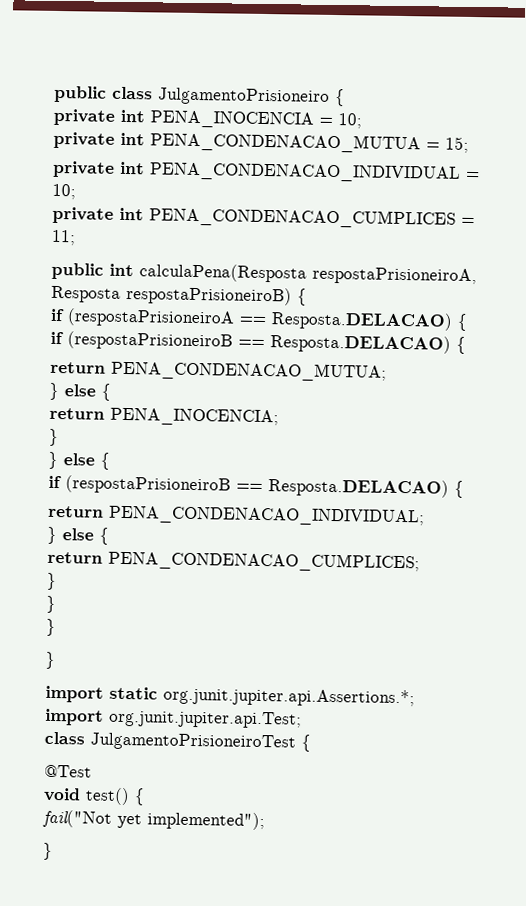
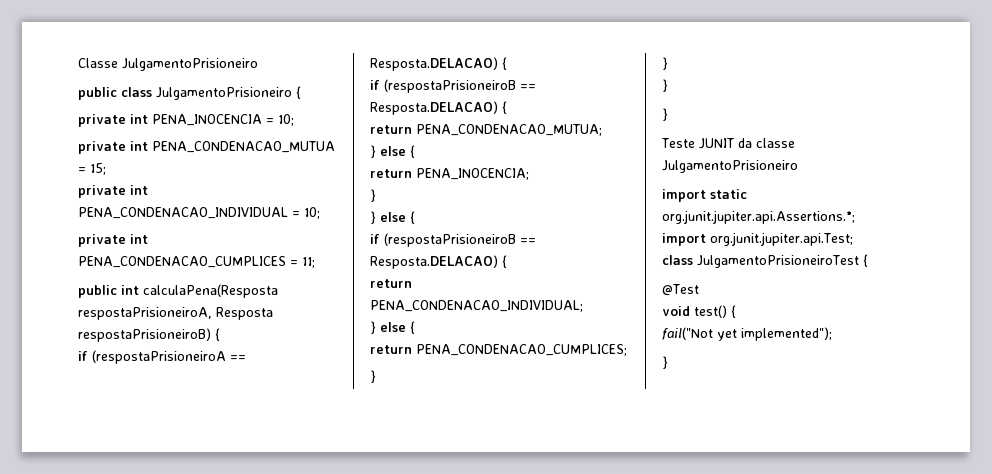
+ Classe JulgamentoPrisioneiro
+ Teste JUNIT da classe JulgamentoPrisioneiro

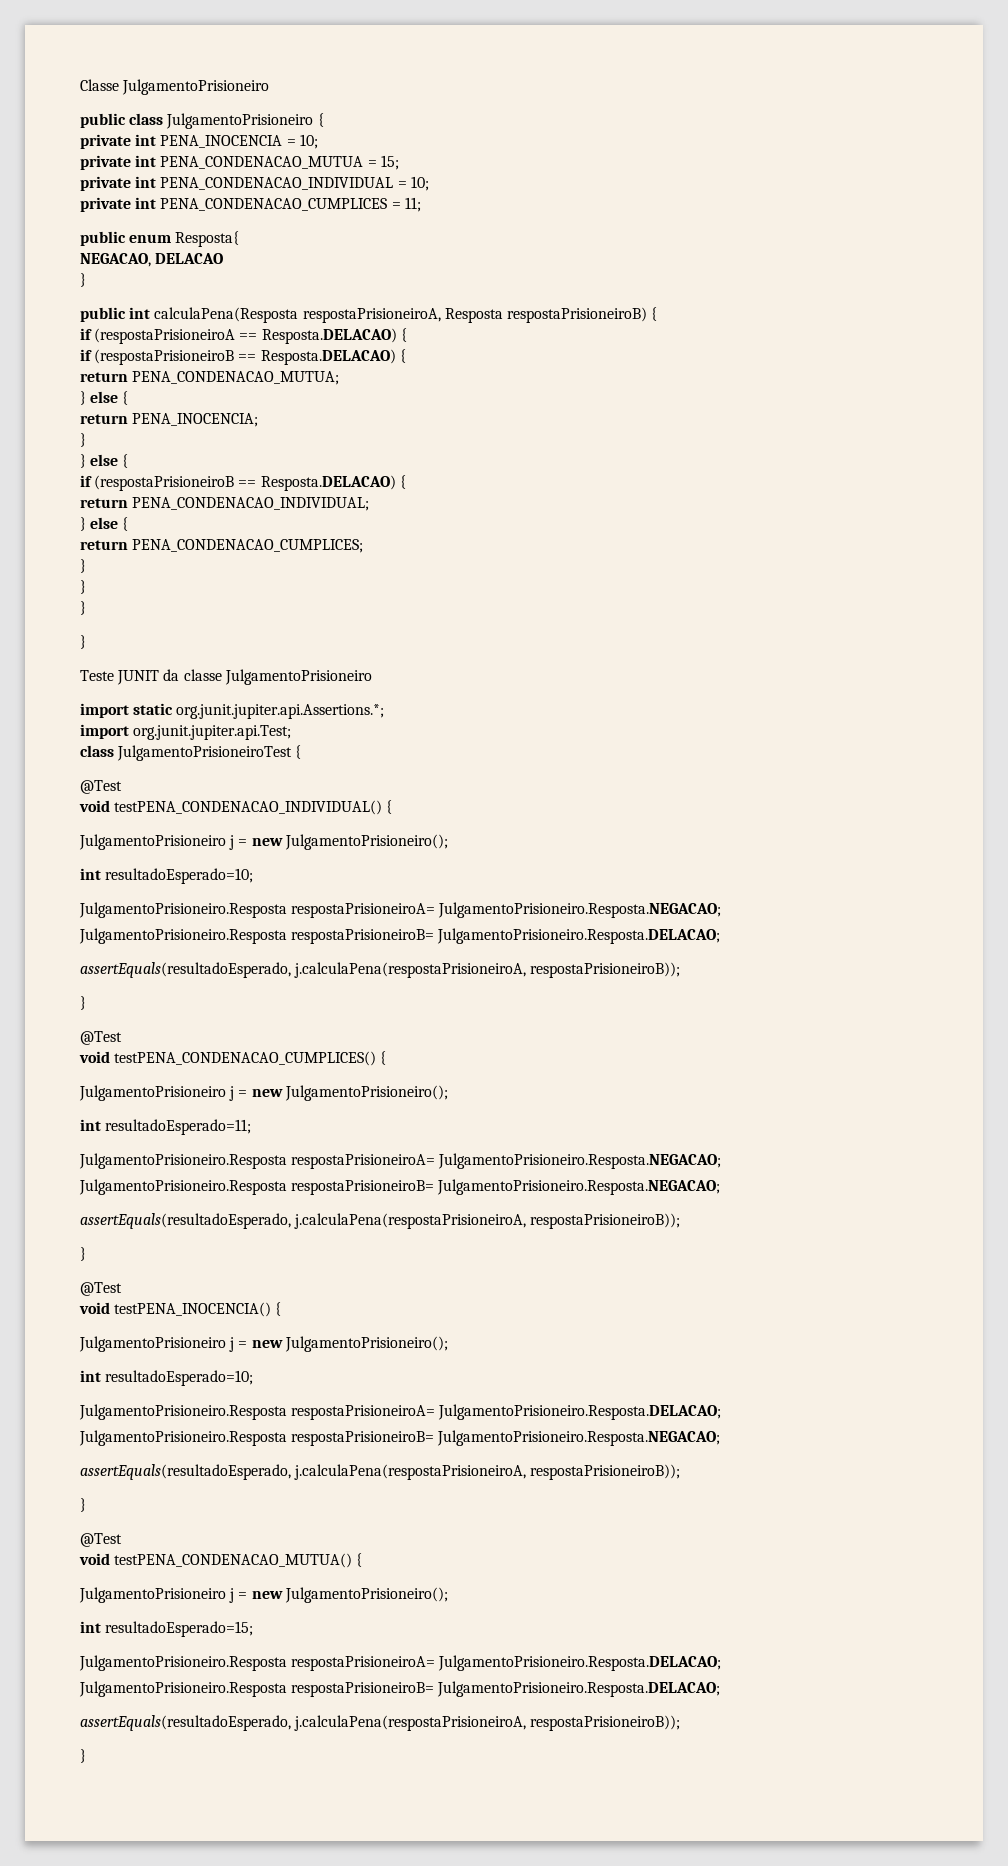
+ public enum Resposta{
+ NEGACAO, DELACAO
+ }
- void test() {
- fail("Not yet implemented");
+ void testPENA_CONDENACAO_INDIVIDUAL() {
+ JulgamentoPrisioneiro j = new JulgamentoPrisioneiro();
+ int resultadoEsperado=10;
+ JulgamentoPrisioneiro.Resposta respostaPrisioneiroA= JulgamentoPrisioneiro.Resposta.NEGACAO;
+ JulgamentoPrisioneiro.Resposta respostaPrisioneiroB= JulgamentoPrisioneiro.Resposta.DELACAO;
+ assertEquals(resultadoEsperado, j.calculaPena(respostaPrisioneiroA, respostaPrisioneiroB));
+ }
+ @Test
+ void testPENA_CONDENACAO_CUMPLICES() {
+ JulgamentoPrisioneiro j = new JulgamentoPrisioneiro();
+ int resultadoEsperado=11;
+ JulgamentoPrisioneiro.Resposta respostaPrisioneiroA= JulgamentoPrisioneiro.Resposta.NEGACAO;
+ JulgamentoPrisioneiro.Resposta respostaPrisioneiroB= JulgamentoPrisioneiro.Resposta.NEGACAO;
+ assertEquals(resultadoEsperado, j.calculaPena(respostaPrisioneiroA, respostaPrisioneiroB));
+ }
+ @Test
+ void testPENA_INOCENCIA() {
+ JulgamentoPrisioneiro j = new JulgamentoPrisioneiro();
+ int resultadoEsperado=10;
+ JulgamentoPrisioneiro.Resposta respostaPrisioneiroA= JulgamentoPrisioneiro.Resposta.DELACAO;
+ JulgamentoPrisioneiro.Resposta respostaPrisioneiroB= JulgamentoPrisioneiro.Resposta.NEGACAO;
+ assertEquals(resultadoEsperado, j.calculaPena(respostaPrisioneiroA, respostaPrisioneiroB));
+ }
+ @Test
+ void testPENA_CONDENACAO_MUTUA() {
+ JulgamentoPrisioneiro j = new JulgamentoPrisioneiro();
+ int resultadoEsperado=15;
+ JulgamentoPrisioneiro.Resposta respostaPrisioneiroA= JulgamentoPrisioneiro.Resposta.DELACAO;
+ JulgamentoPrisioneiro.Resposta respostaPrisioneiroB= JulgamentoPrisioneiro.Resposta.DELACAO;
+ assertEquals(resultadoEsperado, j.calculaPena(respostaPrisioneiroA, respostaPrisioneiroB));

